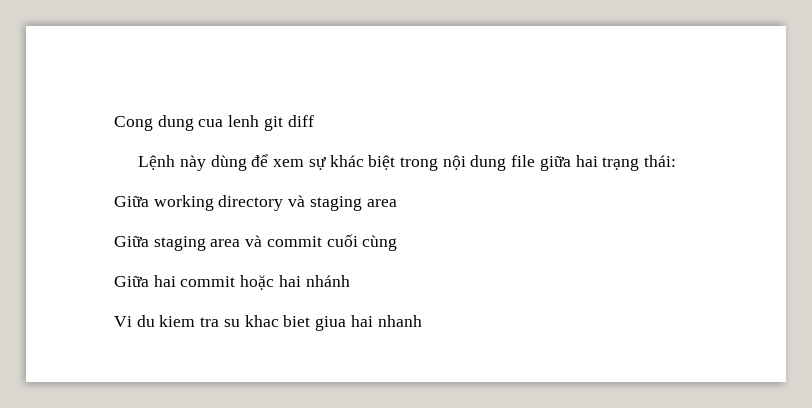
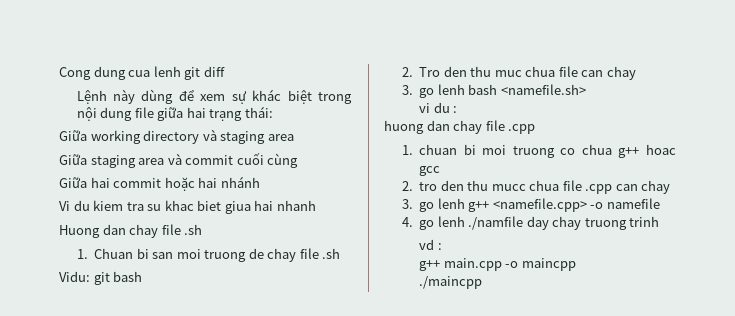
+ Huong dan chay file .sh
+ 1. Chuan bi san moi truong de chay file .sh
+ Vidu: git bash
+ 2. Tro den thu muc chua file can chay
+ 3. go lenh bash <namefile.sh>
+ vi du :
+ huong dan chay file .cpp
+ 1. chuan bi moi truong co chua g++ hoac gcc
+ 2. tro den thu mucc chua file .cpp can chay
+ 3. go lenh g++ <namefile.cpp> -o namefile
+ 4. go lenh ./namfile day chay truong trinh
+ vd :
+ g++ main.cpp -o maincpp
+ ./maincpp

